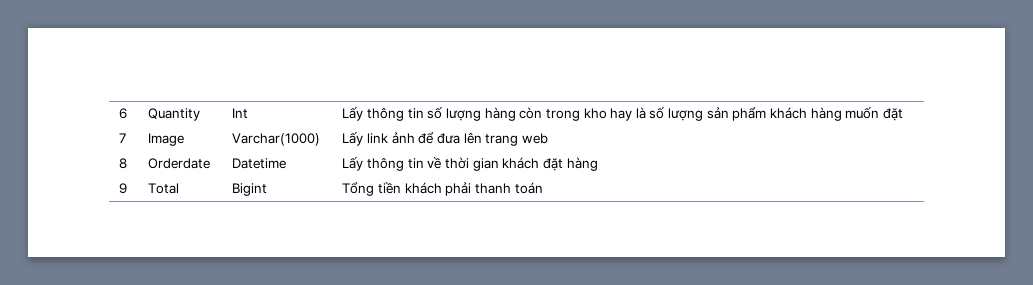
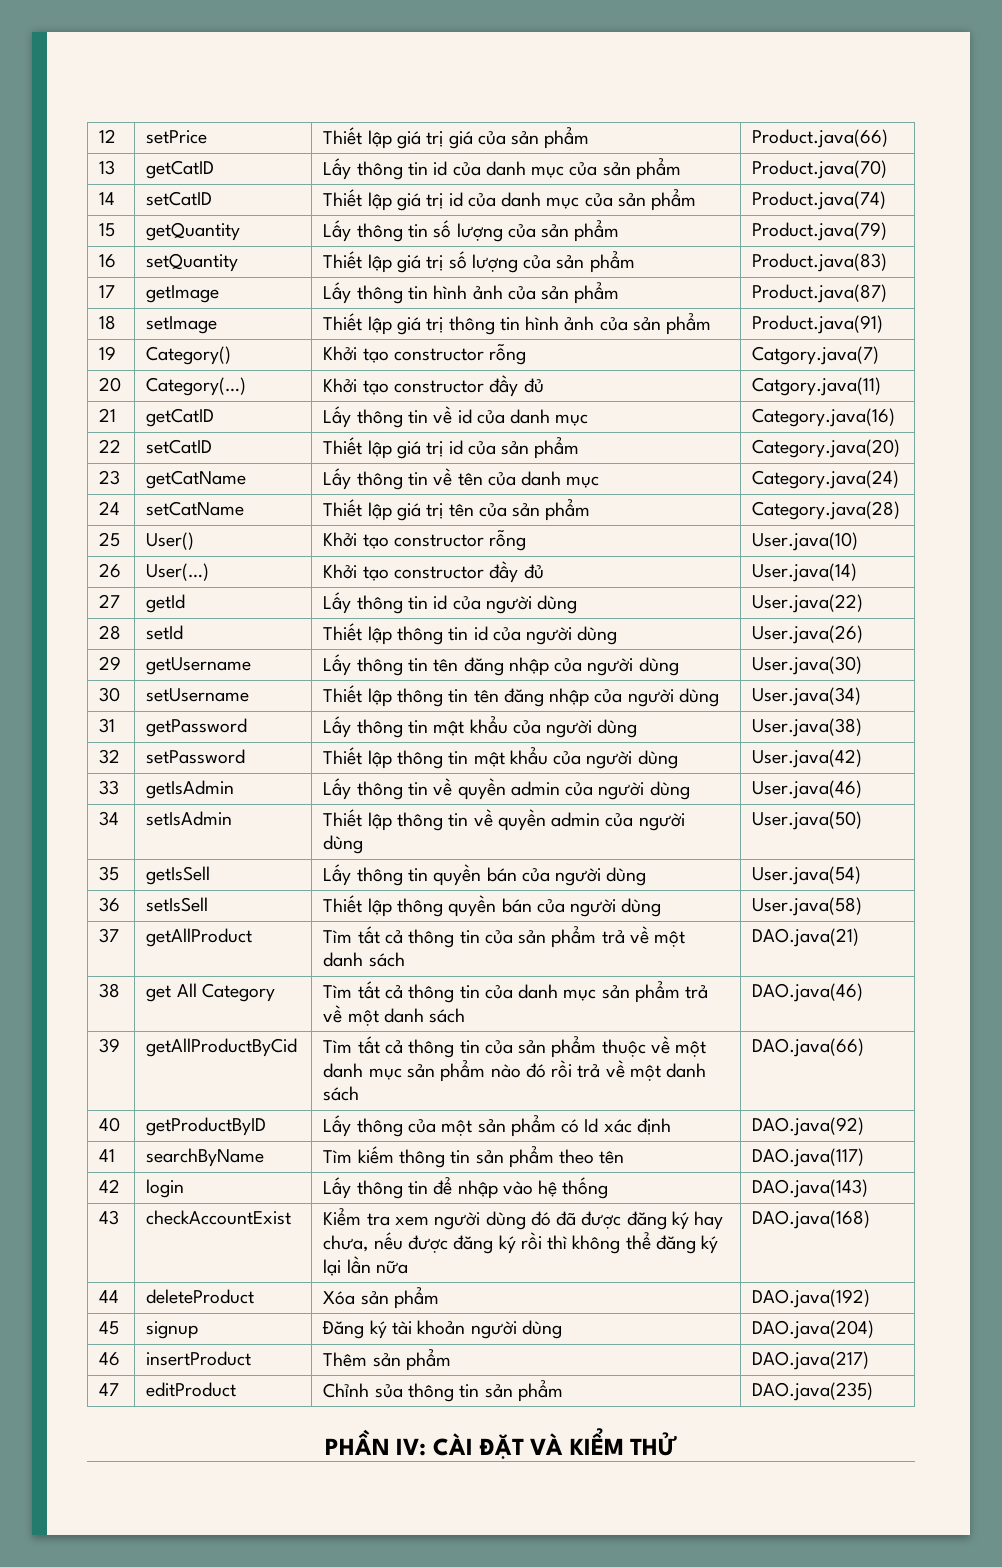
- 6 | Quantity | Int | Lấy thông tin số lượng hàng còn trong kho hay là số lượng sản phẩm khách hàng muốn đặt
- 7 | Image | Varchar(1000) | Lấy link ảnh để đưa lên trang web
- 8 | Orderdate | Datetime | Lấy thông tin về thời gian khách đặt hàng
- 9 | Total | Bigint | Tổng tiền khách phải thanh toán
+ 12 | setPrice | Thiết lập giá trị giá của sản phẩm | Product.java(66)
+ 13 | getCatID | Lấy thông tin id của danh mục của sản phẩm | Product.java(70)
+ 14 | setCatID | Thiết lập giá trị id của danh mục của sản phẩm | Product.java(74)
+ 15 | getQuantity | Lấy thông tin số lượng của sản phẩm | Product.java(79)
+ 16 | setQuantity | Thiết lập giá trị số lượng của sản phẩm | Product.java(83)
+ 17 | getImage | Lấy thông tin hình ảnh của sản phẩm | Product.java(87)
+ 18 | setImage | Thiết lập giá trị thông tin hình ảnh của sản phẩm | Product.java(91)
+ 19 | Category() | Khởi tạo constructor rỗng | Catgory.java(7)
+ 20 | Category(…) | Khởi tạo constructor đầy đủ | Catgory.java(11)
+ 21 | getCatID | Lấy thông tin về id của danh mục | Category.java(16)
+ 22 | setCatID | Thiết lập giá trị id của sản phẩm | Category.java(20)
+ 23 | getCatName | Lấy thông tin về tên của danh mục | Category.java(24)
+ 24 | setCatName | Thiết lập giá trị tên của sản phẩm | Category.java(28)
+ 25 | User() | Khởi tạo constructor rỗng | User.java(10)
+ 26 | User(…) | Khởi tạo constructor đầy đủ | User.java(14)
+ 27 | getId | Lấy thông tin id của người dùng | User.java(22)
+ 28 | setId | Thiết lập thông tin id của người dùng | User.java(26)
+ 29 | getUsername | Lấy thông tin tên đăng nhập của người dùng | User.java(30)
+ 30 | setUsername | Thiết lập thông tin tên đăng nhập của người dùng | User.java(34)
+ 31 | getPassword | Lấy thông tin mật khẩu của người dùng | User.java(38)
+ 32 | setPassword | Thiết lập thông tin mật khẩu của người dùng | User.java(42)
+ 33 | getIsAdmin | Lấy thông tin về quyền admin của người dùng | User.java(46)
+ 34 | setIsAdmin | Thiết lập thông tin về quyền admin của người dùng | User.java(50)
+ 35 | getIsSell | Lấy thông tin quyền bán của người dùng | User.java(54)
+ 36 | setIsSell | Thiết lập thông quyền bán của người dùng | User.java(58)
+ 37 | getAllProduct | Tìm tất cả thông tin của sản phẩm trả về một danh sách | DAO.java(21)
+ 38 | get All Category | Tìm tất cả thông tin của danh mục sản phẩm trả về một danh sách | DAO.java(46)
+ 39 | getAllProductByCid | Tìm tất cả thông tin của sản phẩm thuộc về một danh mục sản phẩm nào đó rồi trả về một danh sách | DAO.java(66)
+ 40 | getProductByID | Lấy thông của một sản phẩm có Id xác định | DAO.java(92)
+ 41 | searchByName | Tìm kiếm thông tin sản phẩm theo tên | DAO.java(117)
+ 42 | login | Lấy thông tin để nhập vào hệ thống | DAO.java(143)
+ 43 | checkAccountExist | Kiểm tra xem người dùng đó đã được đăng ký hay chưa, nếu được đăng ký rồi thì không thể đăng ký lại lần nữa | DAO.java(168)
+ 44 | deleteProduct | Xóa sản phẩm | DAO.java(192)
+ 45 | signup | Đăng ký tài khoản người dùng | DAO.java(204)
+ 46 | insertProduct | Thêm sản phẩm | DAO.java(217)
+ 47 | editProduct | Chỉnh sủa thông tin sản phẩm | DAO.java(235)
+ PHẦN IV: CÀI ĐẶT VÀ KIỂM THỬ

